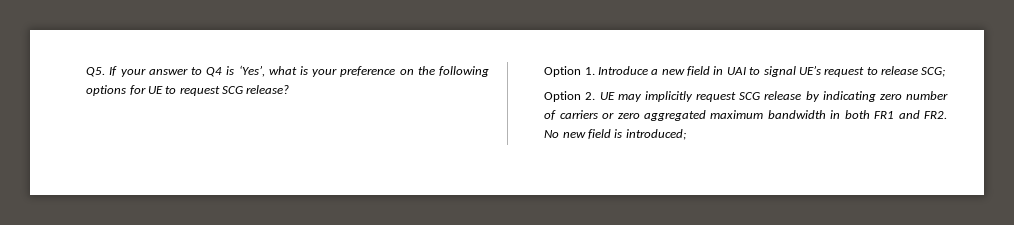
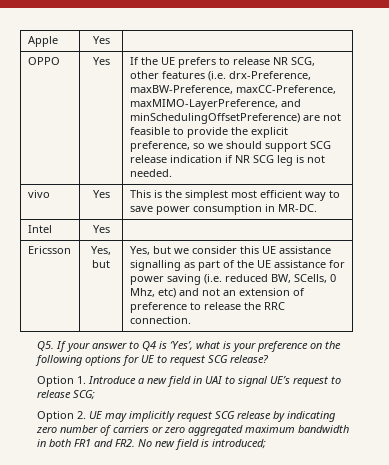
+ Apple | Yes |
+ OPPO | Yes | If the UE prefers to release NR SCG, other features (i.e. drx-Preference, maxBW-Preference, maxCC-Preference, maxMIMO-LayerPreference, and minSchedulingOffsetPreference) are not feasible to provide the explicit preference, so we should support SCG release indication if NR SCG leg is not needed.
+ vivo | Yes | This is the simplest most efficient way to save power consumption in MR-DC.
+ Intel | Yes |
+ Ericsson | Yes, but | Yes, but we consider this UE assistance signalling as part of the UE assistance for power saving (i.e. reduced BW, SCells, 0 Mhz, etc) and not an extension of preference to release the RRC connection.

